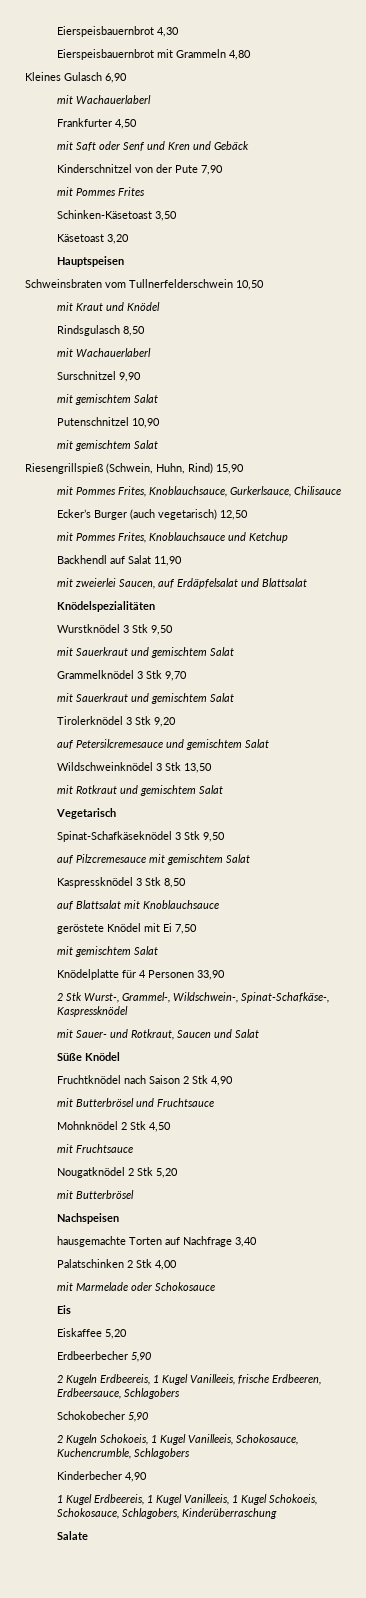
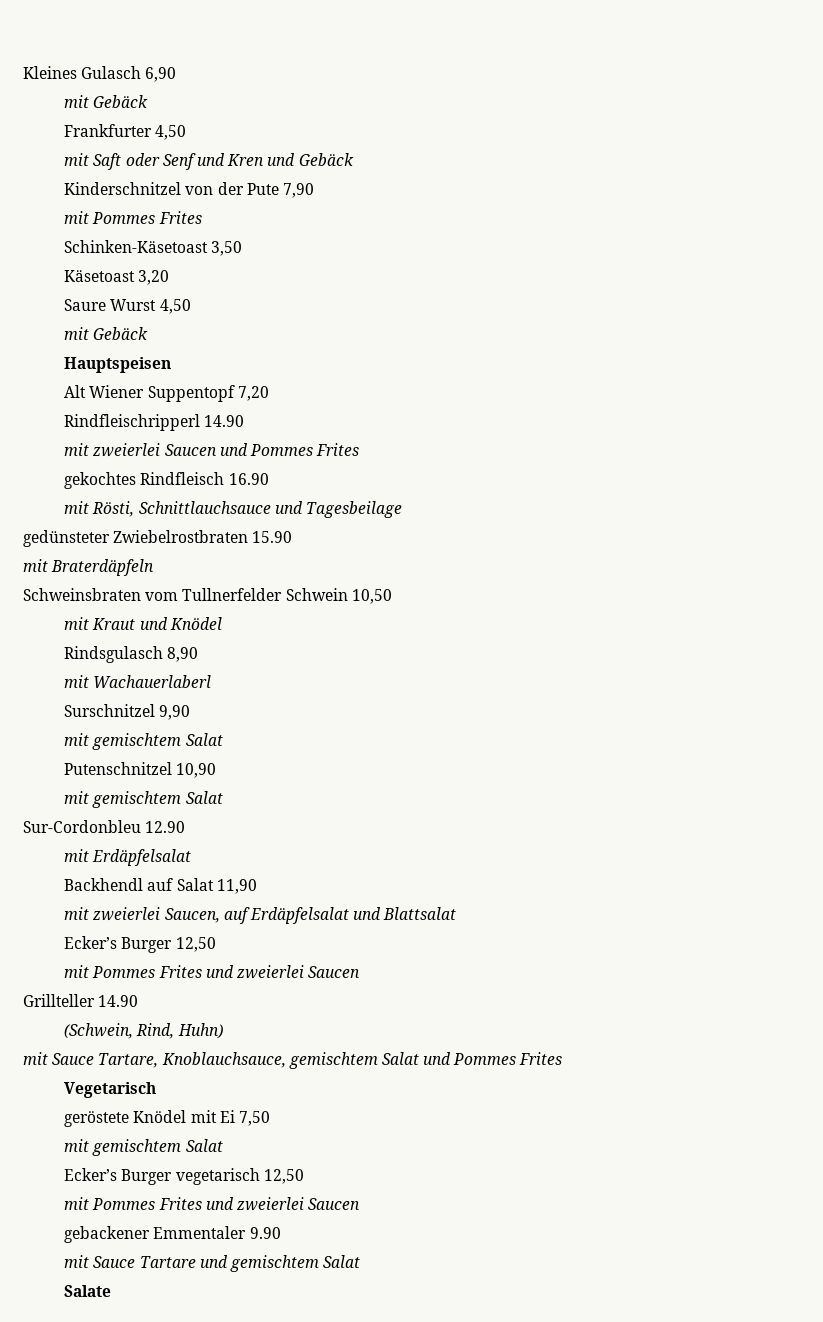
- Eierspeisbauernbrot 4,30
- Eierspeisbauernbrot mit Grammeln 4,80
  Kleines Gulasch 6,90
- mit Wachauerlaberl
+ mit Gebäck
+ Saure Wurst 4,50
+ mit Gebäck
  Hauptspeisen
+ Alt Wiener Suppentopf 7,20
+ Rindfleischripperl 14.90
+ mit zweierlei Saucen und Pommes Frites
+ gekochtes Rindfleisch 16.90
+ mit Rösti, Schnittlauchsauce und Tagesbeilage
+ gedünsteter Zwiebelrostbraten 15.90
+ mit Braterdäpfeln
- Schweinsbraten vom Tullnerfelderschwein 10,50
+ Schweinsbraten vom Tullnerfelder Schwein 10,50
- Rindsgulasch 8,50
+ Rindsgulasch 8,90
- Riesengrillspieß (Schwein, Huhn, Rind) 15,90
- mit Pommes Frites, Knoblauchsauce, Gurkerlsauce, Chilisauce
- Ecker’s Burger (auch vegetarisch) 12,50
- mit Pommes Frites, Knoblauchsauce und Ketchup
+ Sur-Cordonbleu 12.90
+ mit Erdäpfelsalat
- Knödelspezialitäten
- Wurstknödel 3 Stk 9,50
- mit Sauerkraut und gemischtem Salat
- Grammelknödel 3 Stk 9,70
- mit Sauerkraut und gemischtem Salat
- Tirolerknödel 3 Stk 9,20
- auf Petersilcremesauce und gemischtem Salat
- Wildschweinknödel 3 Stk 13,50
- mit Rotkraut und gemischtem Salat
+ Ecker’s Burger 12,50
+ mit Pommes Frites und zweierlei Saucen
+ Grillteller 14.90
+ (Schwein, Rind, Huhn)
+ mit Sauce Tartare, Knoblauchsauce, gemischtem Salat und Pommes Frites
  Vegetarisch
- Spinat-Schafkäseknödel 3 Stk 9,50
- auf Pilzcremesauce mit gemischtem Salat
- Kaspressknödel 3 Stk 8,50
- auf Blattsalat mit Knoblauchsauce
- Knödelplatte für 4 Personen 33,90
- 2 Stk Wurst-, Grammel-, Wildschwein-, Spinat-Schafkäse-, Kaspressknödel
- mit Sauer- und Rotkraut, Saucen und Salat
- Süße Knödel
- Fruchtknödel nach Saison 2 Stk 4,90
- mit Butterbrösel und Fruchtsauce
- Mohnknödel 2 Stk 4,50
- mit Fruchtsauce
- Nougatknödel 2 Stk 5,20
- mit Butterbrösel
- Nachspeisen
- hausgemachte Torten auf Nachfrage 3,40
- Palatschinken 2 Stk 4,00
- mit Marmelade oder Schokosauce
- Eis
- Eiskaffee 5,20
- Erdbeerbecher 5,90
- 2 Kugeln Erdbeereis, 1 Kugel Vanilleeis, frische Erdbeeren, Erdbeersauce, Schlagobers
- Schokobecher 5,90
- 2 Kugeln Schokoeis, 1 Kugel Vanilleeis, Schokosauce, Kuchencrumble, Schlagobers
- Kinderbecher 4,90
- 1 Kugel Erdbeereis, 1 Kugel Vanilleeis, 1 Kugel Schokoeis, Schokosauce, Schlagobers, Kinderüberraschung
+ Ecker’s Burger vegetarisch 12,50
+ mit Pommes Frites und zweierlei Saucen
+ gebackener Emmentaler 9.90
+ mit Sauce Tartare und gemischtem Salat

